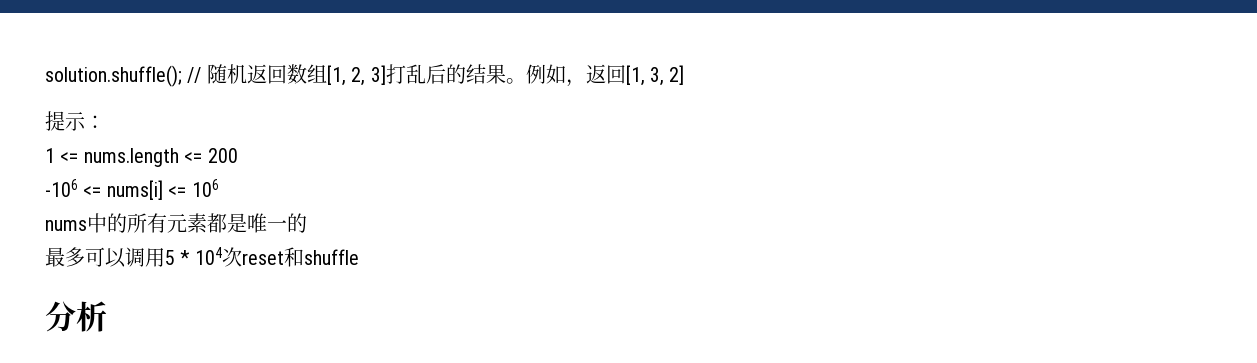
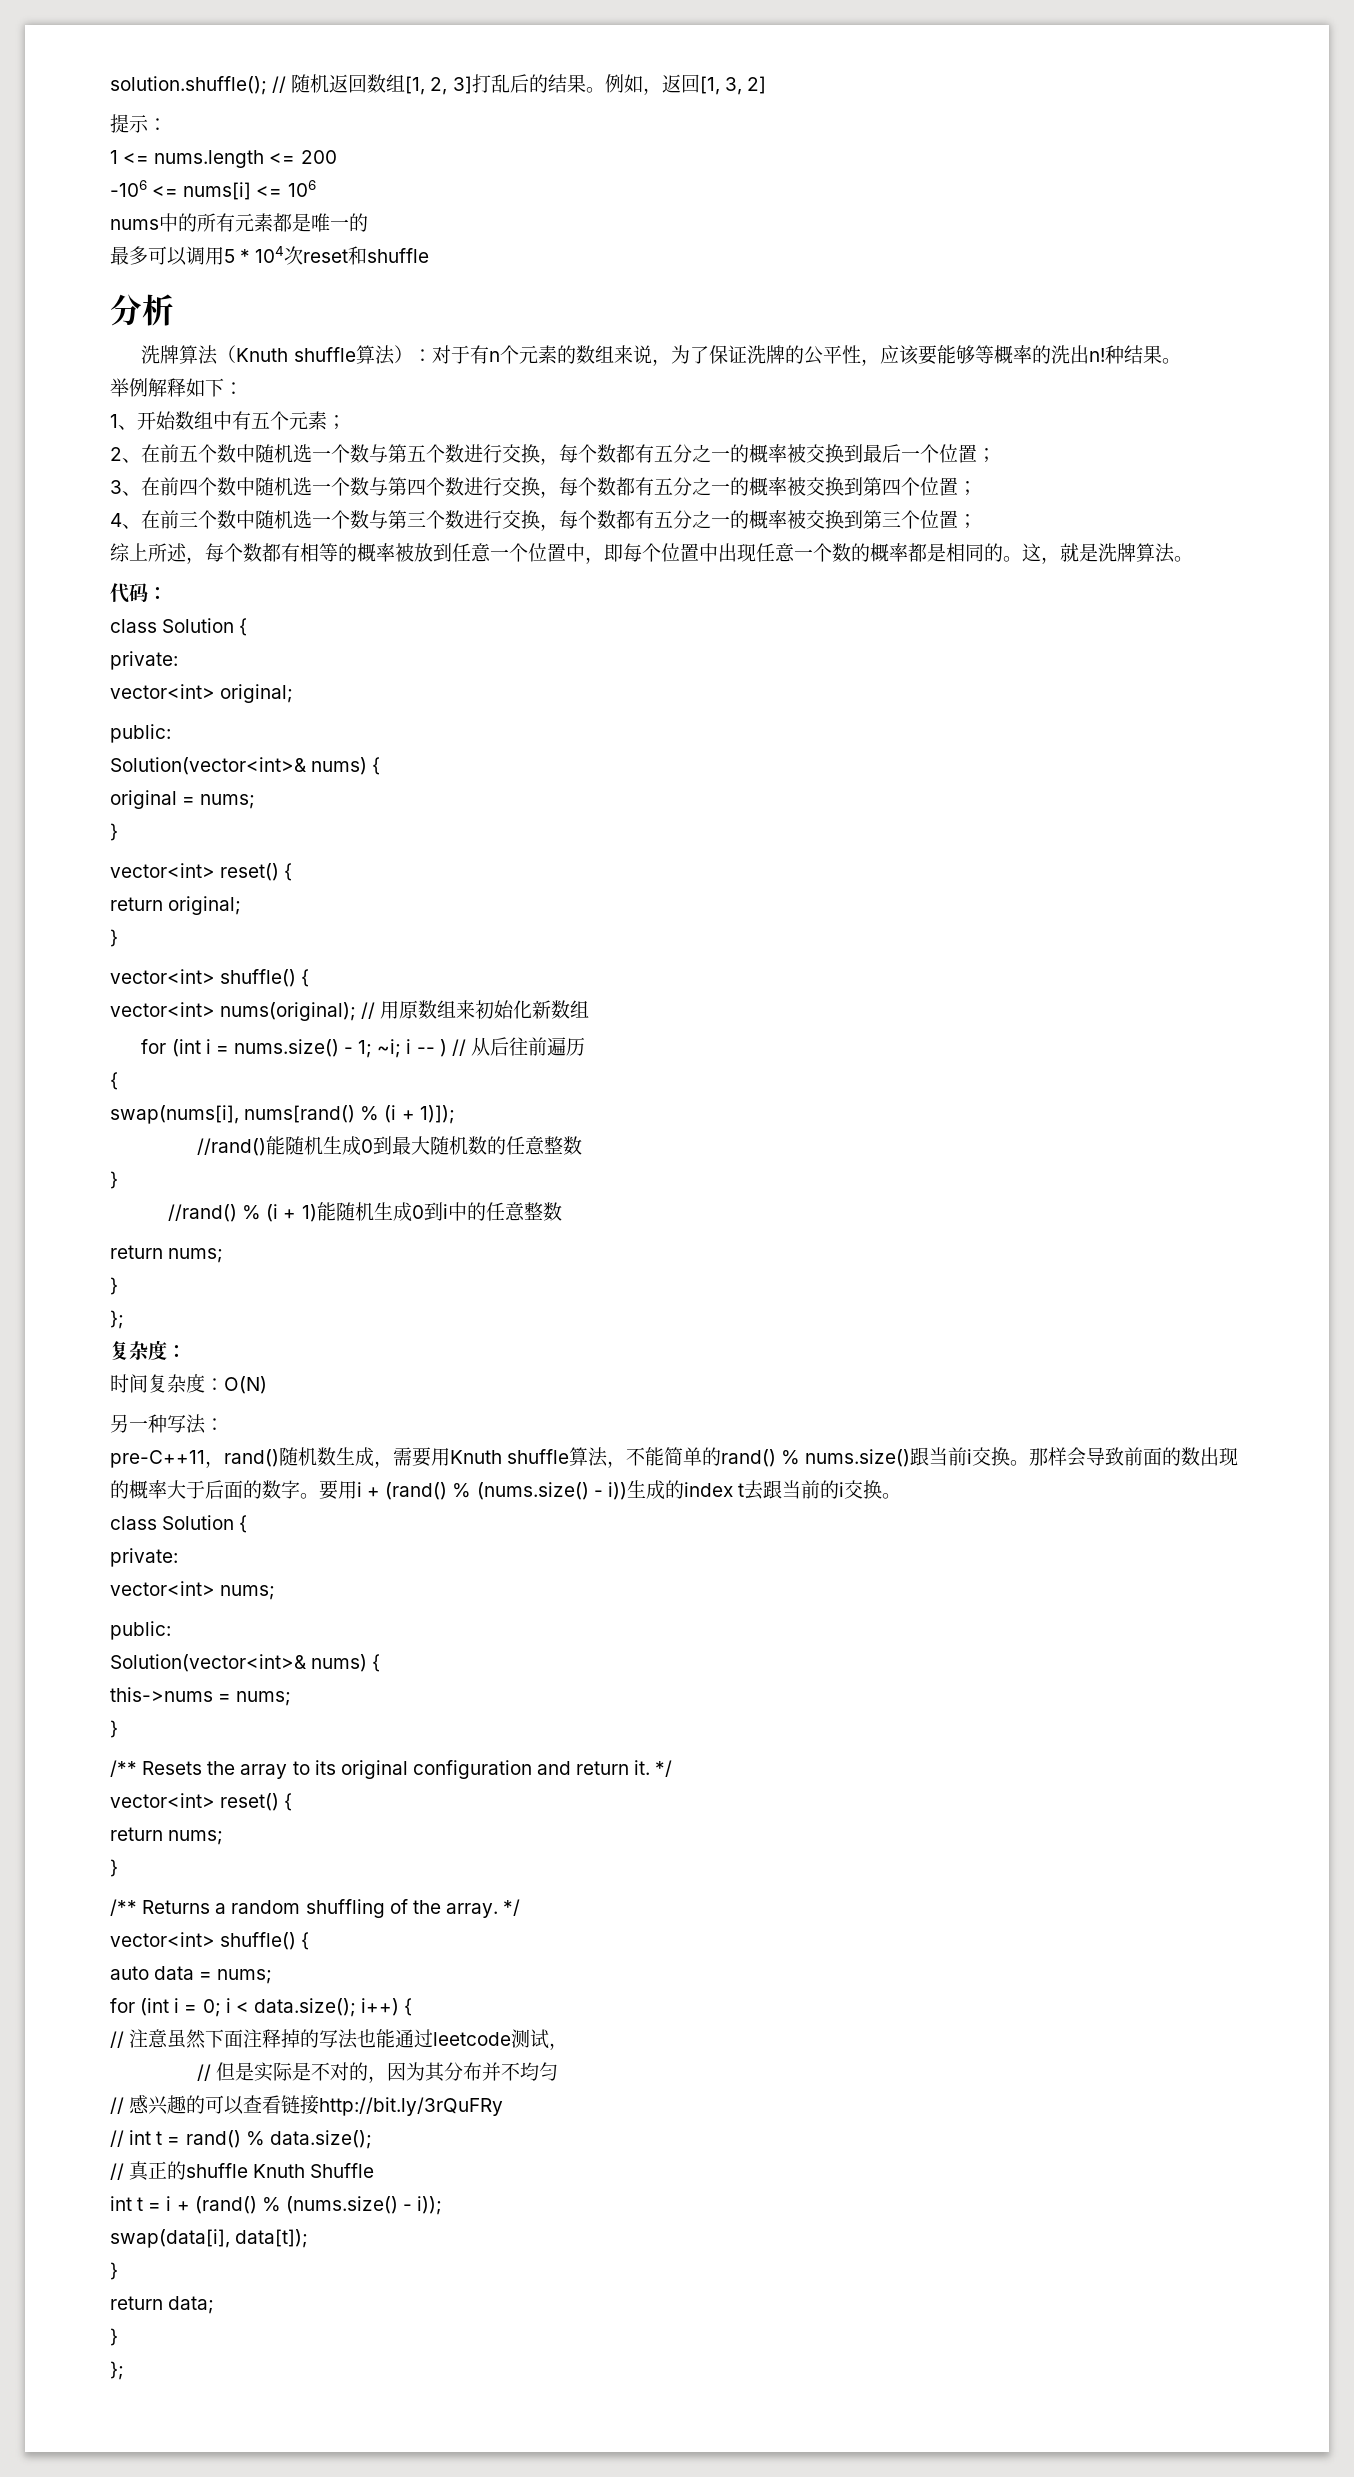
+ 洗牌算法（Knuth shuffle算法）：对于有n个元素的数组来说，为了保证洗牌的公平性，应该要能够等概率的洗出n!种结果。
+ 举例解释如下：
+ 1、开始数组中有五个元素；
+ 2、在前五个数中随机选一个数与第五个数进行交换，每个数都有五分之一的概率被交换到最后一个位置；
+ 3、在前四个数中随机选一个数与第四个数进行交换，每个数都有五分之一的概率被交换到第四个位置；
+ 4、在前三个数中随机选一个数与第三个数进行交换，每个数都有五分之一的概率被交换到第三个位置；
+ 综上所述，每个数都有相等的概率被放到任意一个位置中，即每个位置中出现任意一个数的概率都是相同的。这，就是洗牌算法。
+ 代码：
+ class Solution {
+ private:
+ vector<int> original;
+ public:
+ Solution(vector<int>& nums) {
+ original = nums;
+ }
+ vector<int> reset() {
+ return original;
+ }
+ vector<int> shuffle() {
+ vector<int> nums(original); // 用原数组来初始化新数组
+ for (int i = nums.size() - 1; ~i; i -- ) // 从后往前遍历
+ {
+ swap(nums[i], nums[rand() % (i + 1)]);
+ //rand()能随机生成0到最大随机数的任意整数
+ }
+ //rand() % (i + 1)能随机生成0到i中的任意整数
+ return nums;
+ }
+ };
+ 复杂度：
+ 时间复杂度：O(N)
+ 另一种写法：
+ pre-C++11，rand()随机数生成，需要用Knuth shuffle算法，不能简单的rand() % nums.size()跟当前i交换。那样会导致前面的数出现的概率大于后面的数字。要用i + (rand() % (nums.size() - i))生成的index t去跟当前的i交换。
+ class Solution {
+ private:
+ vector<int> nums;
+ public:
+ Solution(vector<int>& nums) {
+ this->nums = nums;
+ }
+ /** Resets the array to its original configuration and return it. */
+ vector<int> reset() {
+ return nums;
+ }
+ /** Returns a random shuffling of the array. */
+ vector<int> shuffle() {
+ auto data = nums;
+ for (int i = 0; i < data.size(); i++) {
+ // 注意虽然下面注释掉的写法也能通过leetcode测试，
+ // 但是实际是不对的，因为其分布并不均匀
+ // 感兴趣的可以查看链接http://bit.ly/3rQuFRy
+ // int t = rand() % data.size();
+ // 真正的shuffle Knuth Shuffle
+ int t = i + (rand() % (nums.size() - i));
+ swap(data[i], data[t]);
+ }
+ return data;
+ }
+ };

